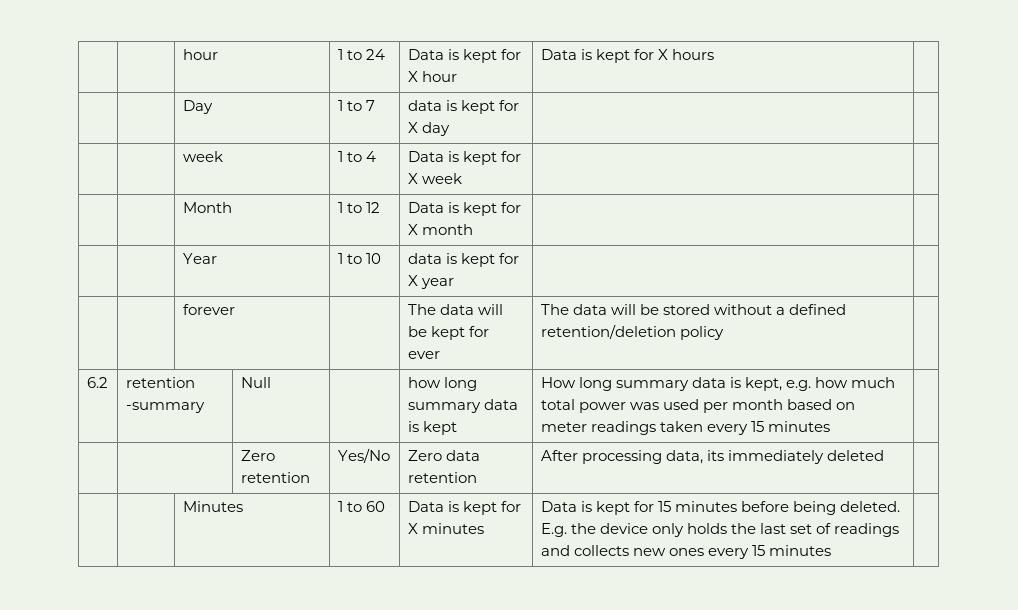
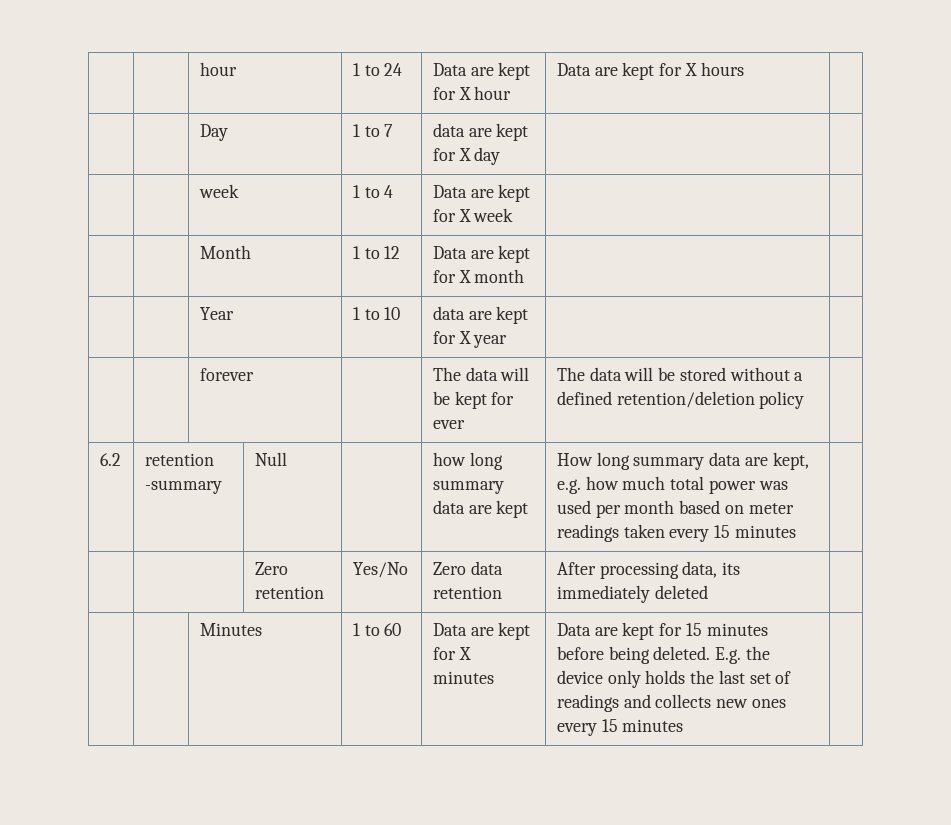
- | | hour | 1 to 24 | Data is kept for X hour | Data is kept for X hours |
+ | | hour | 1 to 24 | Data are kept for X hour | Data are kept for X hours |
- | | Day | 1 to 7 | data is kept for X day | |
+ | | Day | 1 to 7 | data are kept for X day | |
- | | week | 1 to 4 | Data is kept for X week | |
+ | | week | 1 to 4 | Data are kept for X week | |
- | | Month | 1 to 12 | Data is kept for X month | |
+ | | Month | 1 to 12 | Data are kept for X month | |
- | | Year | 1 to 10 | data is kept for X year | |
+ | | Year | 1 to 10 | data are kept for X year | |
- 6.2 | retention -summary | Null | | how long summary data is kept | How long summary data is kept, e.g. how much total power was used per month based on meter readings taken every 15 minutes |
+ 6.2 | retention -summary | Null | | how long summary data are kept | How long summary data are kept, e.g. how much total power was used per month based on meter readings taken every 15 minutes |
- | | Minutes | 1 to 60 | Data is kept for X minutes | Data is kept for 15 minutes before being deleted. E.g. the device only holds the last set of readings and collects new ones every 15 minutes |
+ | | Minutes | 1 to 60 | Data are kept for X minutes | Data are kept for 15 minutes before being deleted. E.g. the device only holds the last set of readings and collects new ones every 15 minutes |

